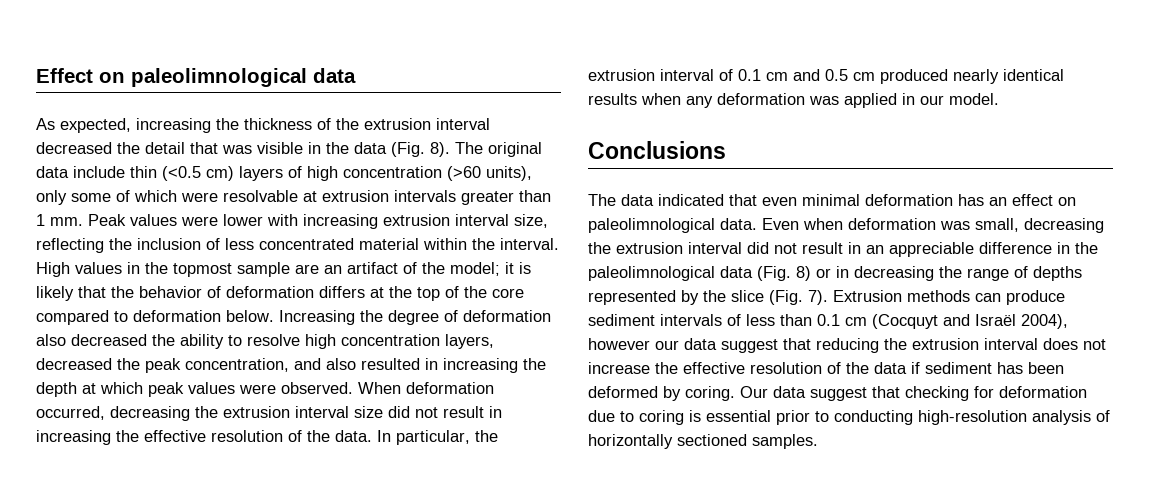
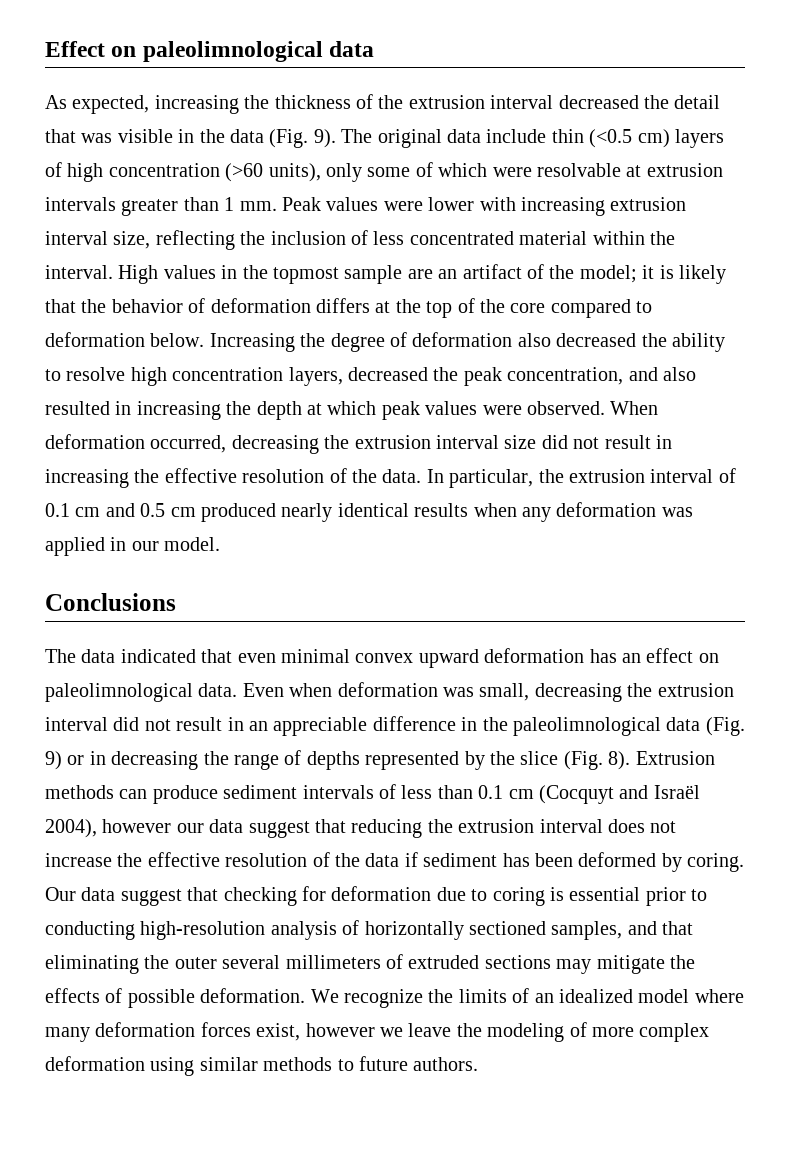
- As expected, increasing the thickness of the extrusion interval decreased the detail that was visible in the data (Fig. 8).
+ As expected, increasing the thickness of the extrusion interval decreased the detail that was visible in the data (Fig. 9).
- The data indicated that even minimal deformation has an effect on paleolimnological data.
+ The data indicated that even minimal convex upward deformation has an effect on paleolimnological data.
- Even when deformation was small, decreasing the extrusion interval did not result in an appreciable difference in the paleolimnological data (Fig. 8) or in decreasing the range of depths represented by the slice (Fig. 7).
+ Even when deformation was small, decreasing the extrusion interval did not result in an appreciable difference in the paleolimnological data (Fig. 9) or in decreasing the range of depths represented by the slice (Fig. 8).
- Our data suggest that checking for deformation due to coring is essential prior to conducting high-resolution analysis of horizontally sectioned samples.
+ Our data suggest that checking for deformation due to coring is essential prior to conducting high-resolution analysis of horizontally sectioned samples, and that eliminating the outer several millimeters of extruded sections may mitigate the effects of possible deformation. We recognize the limits of an idealized model where many deformation forces exist, however we leave the modeling of more complex deformation using similar methods to future authors.

